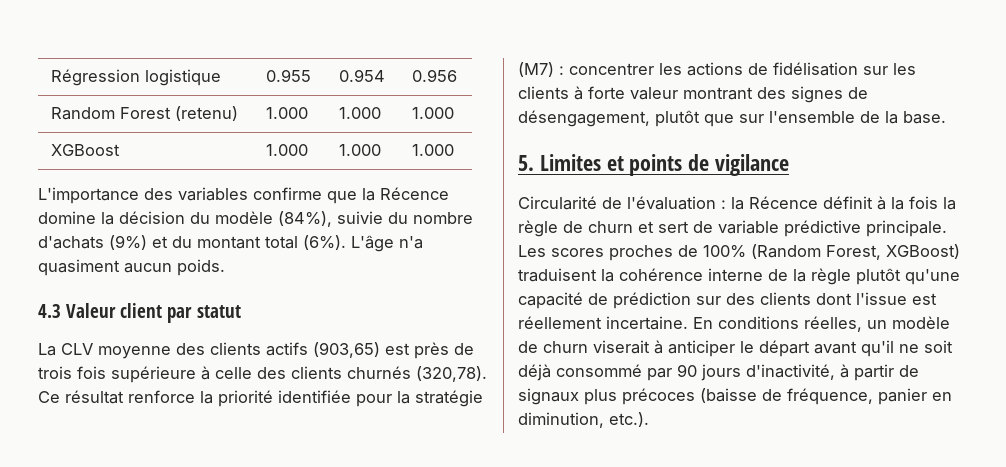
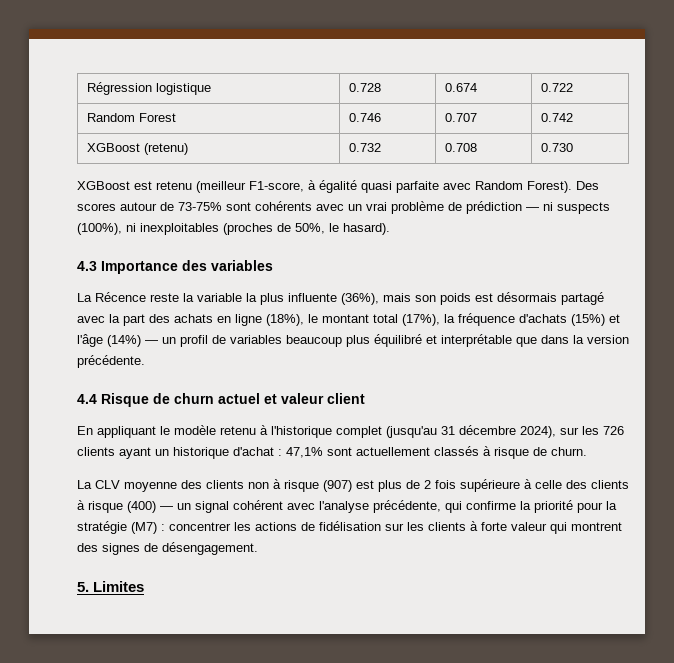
- Régression logistique | 0.955 | 0.954 | 0.956
+ Régression logistique | 0.728 | 0.674 | 0.722
- Random Forest (retenu) | 1.000 | 1.000 | 1.000
- XGBoost | 1.000 | 1.000 | 1.000
- L'importance des variables confirme que la Récence domine la décision du modèle (84%), suivie du nombre d'achats (9%) et du montant total (6%). L'âge n'a quasiment aucun poids.
- 4.3 Valeur client par statut
+ Random Forest | 0.746 | 0.707 | 0.742
+ XGBoost (retenu) | 0.732 | 0.708 | 0.730
+ XGBoost est retenu (meilleur F1-score, à égalité quasi parfaite avec Random Forest). Des scores autour de 73-75% sont cohérents avec un vrai problème de prédiction — ni suspects (100%), ni inexploitables (proches de 50%, le hasard).
+ 4.3 Importance des variables
+ La Récence reste la variable la plus influente (36%), mais son poids est désormais partagé avec la part des achats en ligne (18%), le montant total (17%), la fréquence d'achats (15%) et l'âge (14%) — un profil de variables beaucoup plus équilibré et interprétable que dans la version précédente.
+ 4.4 Risque de churn actuel et valeur client
+ En appliquant le modèle retenu à l'historique complet (jusqu'au 31 décembre 2024), sur les 726 clients ayant un historique d'achat : 47,1% sont actuellement classés à risque de churn.
- La CLV moyenne des clients actifs (903,65) est près de trois fois supérieure à celle des clients churnés (320,78). Ce résultat renforce la priorité identifiée pour la stratégie (M7) : concentrer les actions de fidélisation sur les clients à forte valeur montrant des signes de désengagement, plutôt que sur l'ensemble de la base.
- 5. Limites et points de vigilance
- Circularité de l'évaluation : la Récence définit à la fois la règle de churn et sert de variable prédictive principale. Les scores proches de 100% (Random Forest, XGBoost) traduisent la cohérence interne de la règle plutôt qu'une capacité de prédiction sur des clients dont l'issue est réellement incertaine. En conditions réelles, un modèle de churn viserait à anticiper le départ avant qu'il ne soit déjà consommé par 90 jours d'inactivité, à partir de signaux plus précoces (baisse de fréquence, panier en diminution, etc.).
+ La CLV moyenne des clients non à risque (907) est plus de 2 fois supérieure à celle des clients à risque (400) — un signal cohérent avec l'analyse précédente, qui confirme la priorité pour la stratégie (M7) : concentrer les actions de fidélisation sur les clients à forte valeur qui montrent des signes de désengagement.
+ 5. Limites

